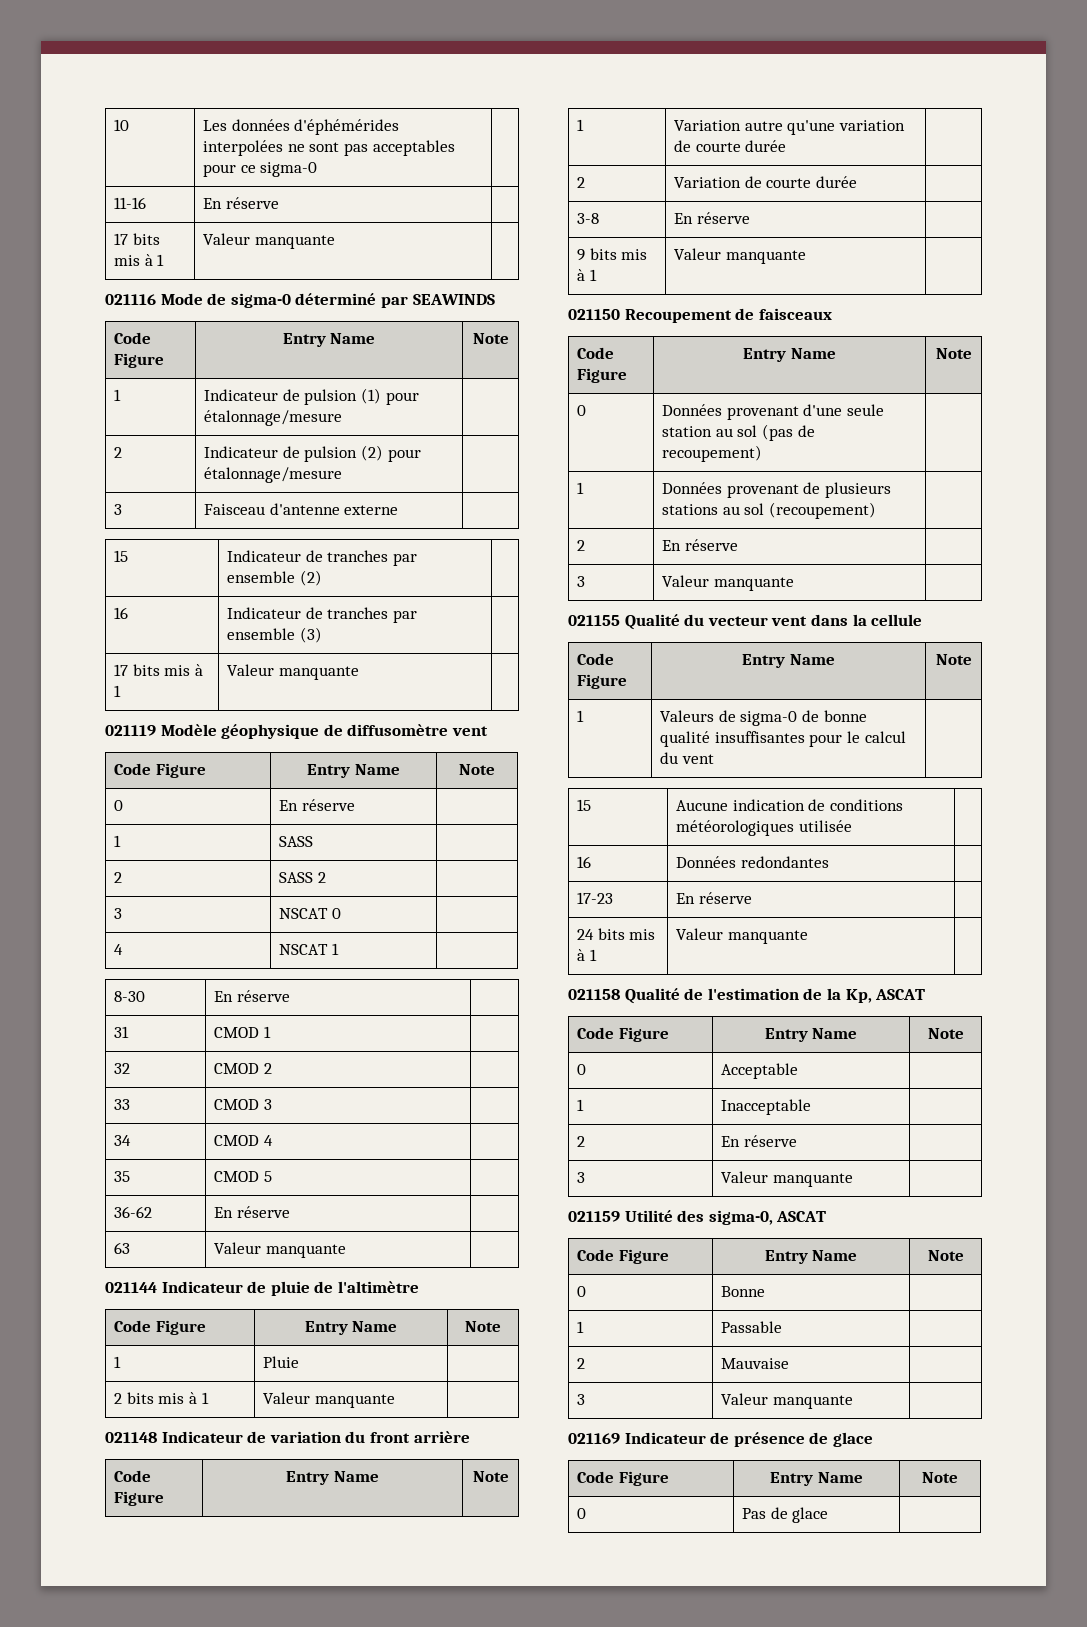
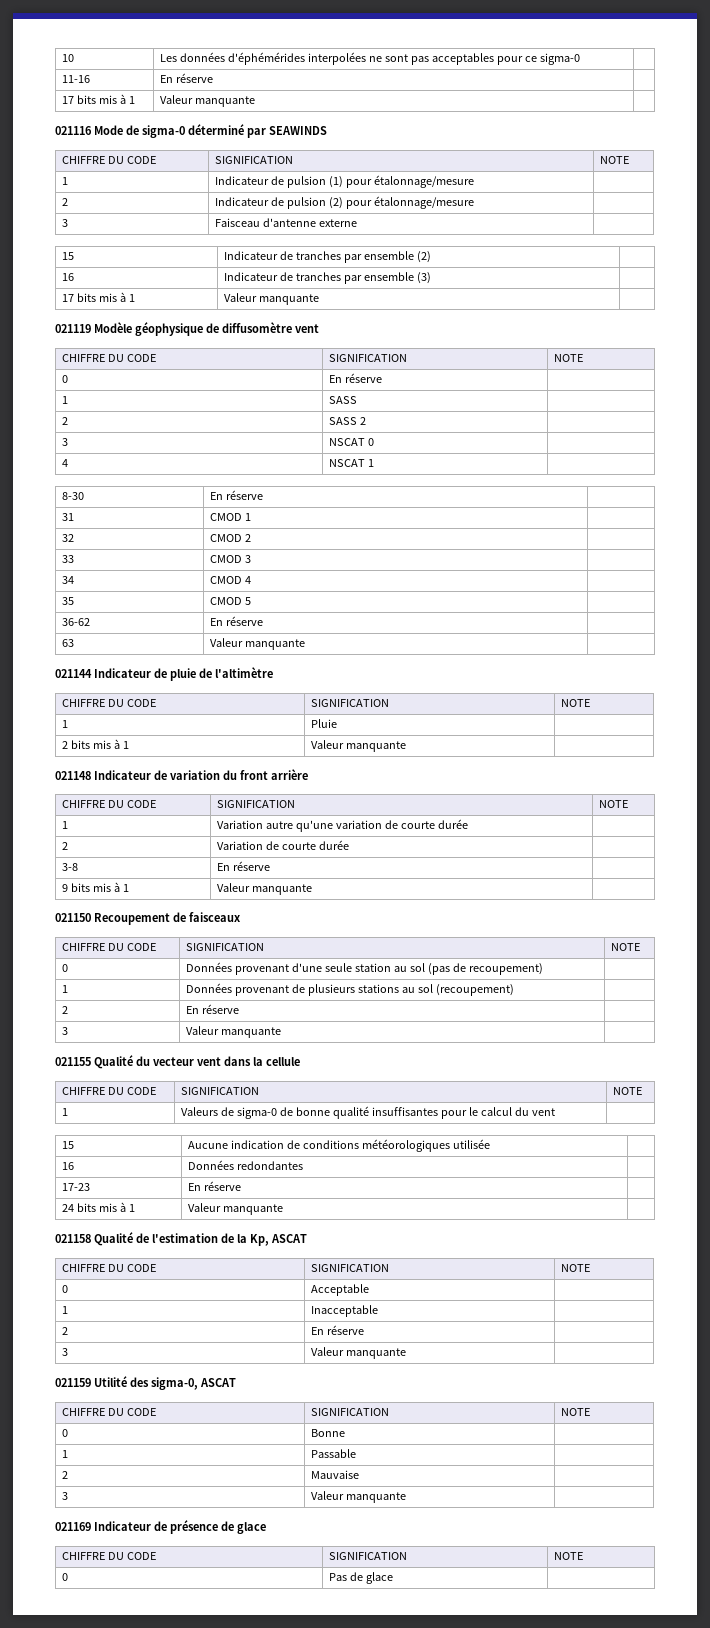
  021116 Mode de sigma-0 déterminé par SEAWINDS
- Code Figure | Entry Name | Note
+ CHIFFRE DU CODE | SIGNIFICATION | NOTE
  021119 Modèle géophysique de diffusomètre vent
- Code Figure | Entry Name | Note
+ CHIFFRE DU CODE | SIGNIFICATION | NOTE
  021144 Indicateur de pluie de l'altimètre
- Code Figure | Entry Name | Note
+ CHIFFRE DU CODE | SIGNIFICATION | NOTE
  021148 Indicateur de variation du front arrière
- Code Figure | Entry Name | Note
+ CHIFFRE DU CODE | SIGNIFICATION | NOTE
  021150 Recoupement de faisceaux
- Code Figure | Entry Name | Note
+ CHIFFRE DU CODE | SIGNIFICATION | NOTE
  021155 Qualité du vecteur vent dans la cellule
- Code Figure | Entry Name | Note
+ CHIFFRE DU CODE | SIGNIFICATION | NOTE
  021158 Qualité de l'estimation de la Kp, ASCAT
- Code Figure | Entry Name | Note
+ CHIFFRE DU CODE | SIGNIFICATION | NOTE
  021159 Utilité des sigma-0, ASCAT
- Code Figure | Entry Name | Note
+ CHIFFRE DU CODE | SIGNIFICATION | NOTE
  021169 Indicateur de présence de glace
- Code Figure | Entry Name | Note
+ CHIFFRE DU CODE | SIGNIFICATION | NOTE

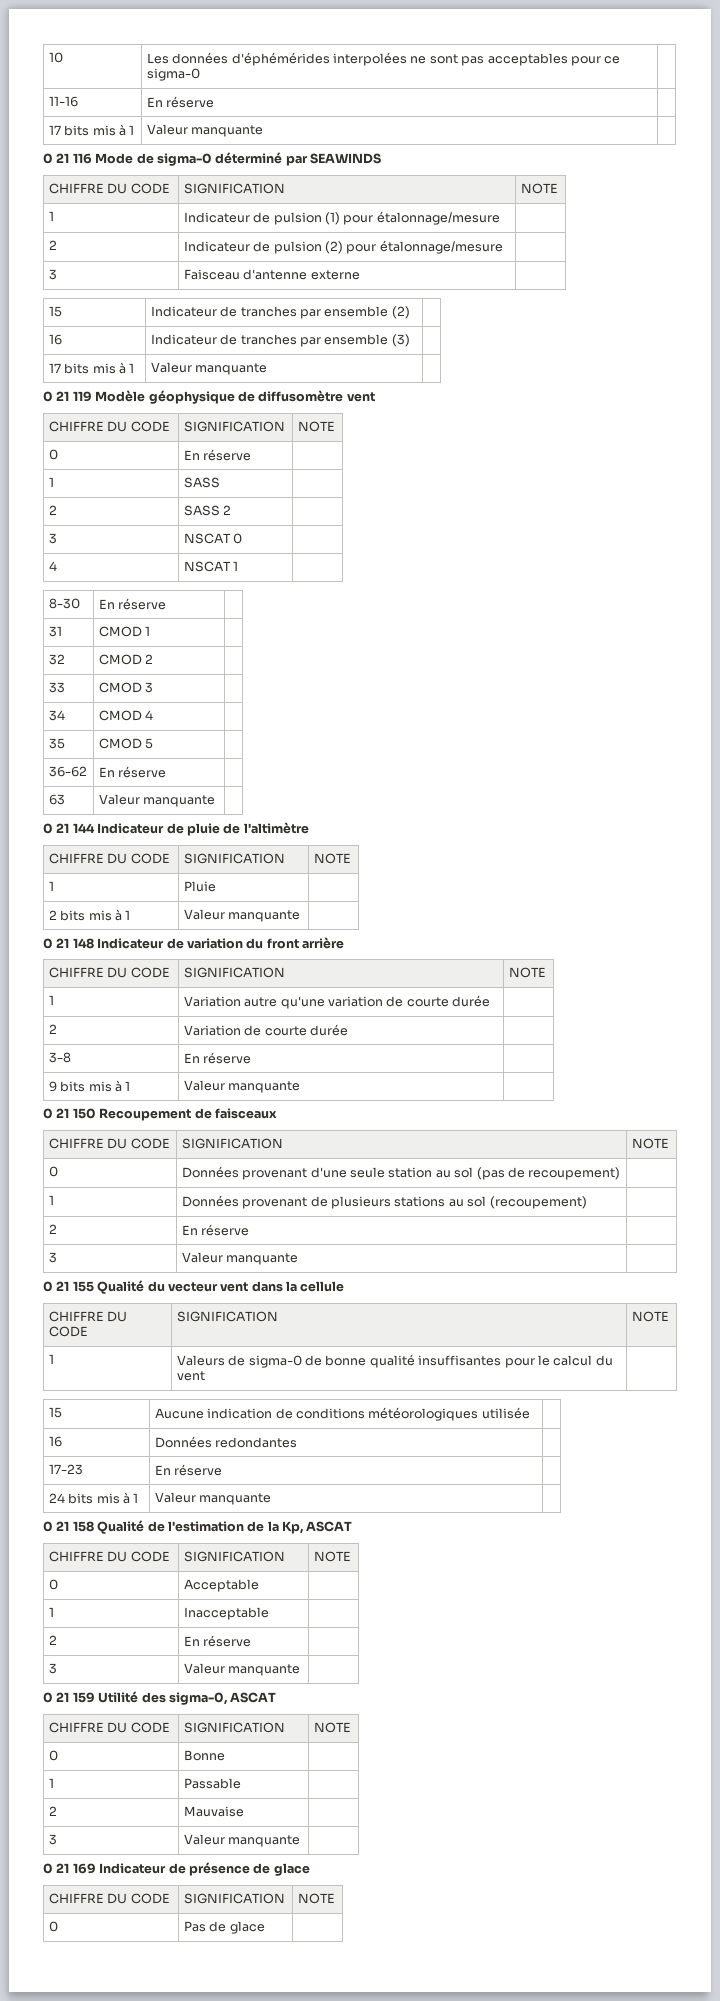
- 021116 Mode de sigma-0 déterminé par SEAWINDS
+ 0 21 116 Mode de sigma-0 déterminé par SEAWINDS
- 021119 Modèle géophysique de diffusomètre vent
+ 0 21 119 Modèle géophysique de diffusomètre vent
- 021144 Indicateur de pluie de l'altimètre
+ 0 21 144 Indicateur de pluie de l'altimètre
- 021148 Indicateur de variation du front arrière
+ 0 21 148 Indicateur de variation du front arrière
- 021150 Recoupement de faisceaux
+ 0 21 150 Recoupement de faisceaux
- 021155 Qualité du vecteur vent dans la cellule
+ 0 21 155 Qualité du vecteur vent dans la cellule
- 021158 Qualité de l'estimation de la Kp, ASCAT
+ 0 21 158 Qualité de l'estimation de la Kp, ASCAT
- 021159 Utilité des sigma-0, ASCAT
+ 0 21 159 Utilité des sigma-0, ASCAT
- 021169 Indicateur de présence de glace
+ 0 21 169 Indicateur de présence de glace

